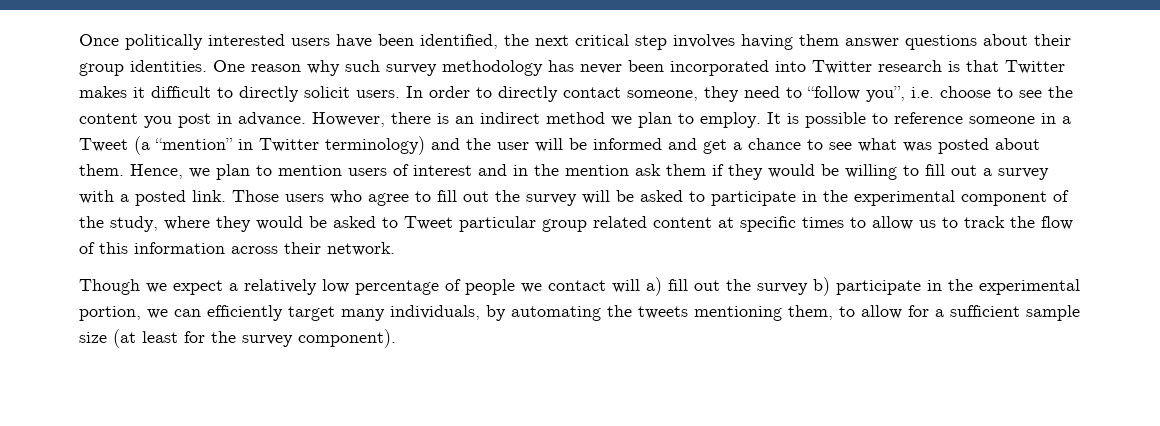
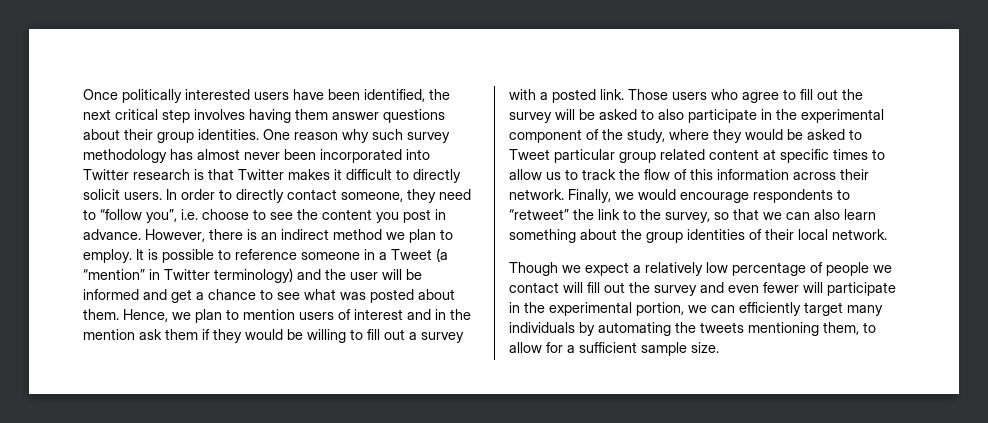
- One reason why such survey methodology has never been incorporated into Twitter research is that Twitter makes it difficult to directly solicit users.
+ One reason why such survey methodology has almost never been incorporated into Twitter research is that Twitter makes it difficult to directly solicit users.
- Those users who agree to fill out the survey will be asked to participate in the experimental component of the study, where they would be asked to Tweet particular group related content at specific times to allow us to track the flow of this information across their network.
+ Those users who agree to fill out the survey will be asked to also participate in the experimental component of the study, where they would be asked to Tweet particular group related content at specific times to allow us to track the flow of this information across their network. Finally, we would encourage respondents to “retweet” the link to the survey, so that we can also learn something about the group identities of their local network.
- Though we expect a relatively low percentage of people we contact will a) fill out the survey b) participate in the experimental portion, we can efficiently target many individuals, by automating the tweets mentioning them, to allow for a sufficient sample size (at least for the survey component).
+ Though we expect a relatively low percentage of people we contact will fill out the survey and even fewer will participate in the experimental portion, we can efficiently target many individuals by automating the tweets mentioning them, to allow for a sufficient sample size.

